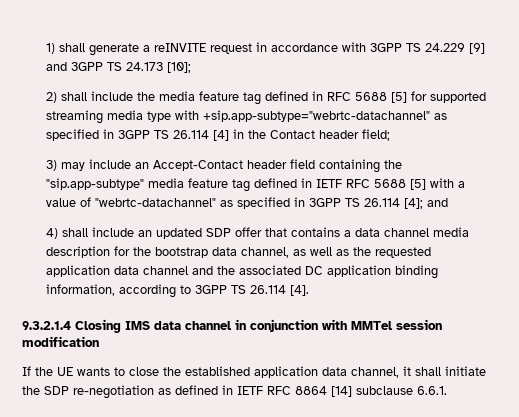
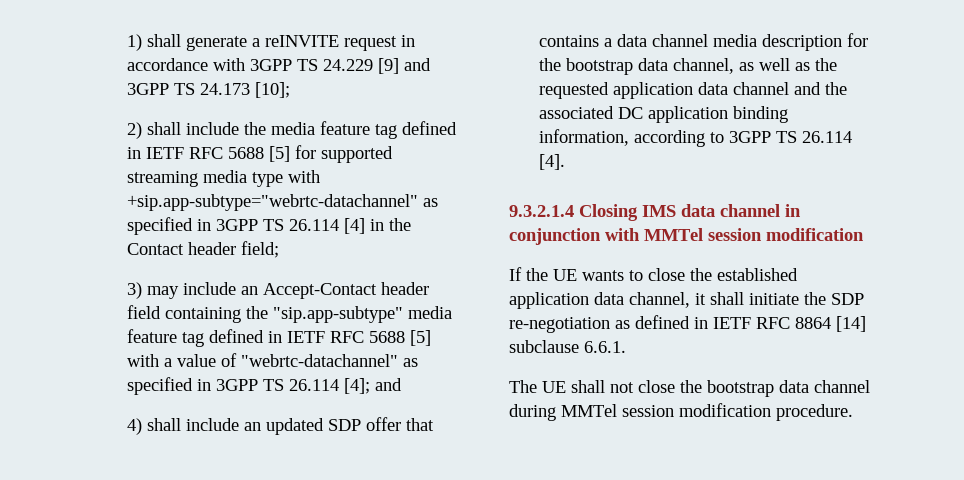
- 2) shall include the media feature tag defined in RFC 5688 [5] for supported streaming media type with +sip.app-subtype="webrtc-datachannel" as specified in 3GPP TS 26.114 [4] in the Contact header field;
+ 2) shall include the media feature tag defined in IETF RFC 5688 [5] for supported streaming media type with +sip.app-subtype="webrtc-datachannel" as specified in 3GPP TS 26.114 [4] in the Contact header field;
+ The UE shall not close the bootstrap data channel during MMTel session modification procedure.

